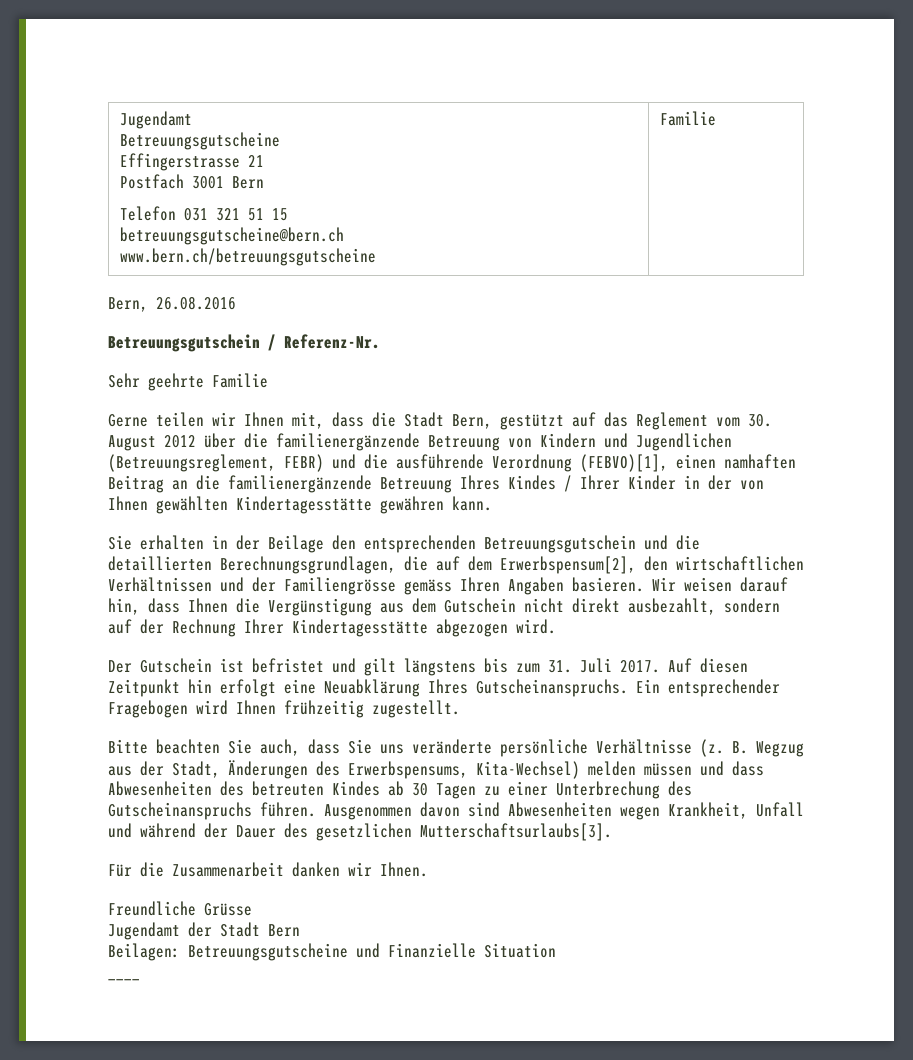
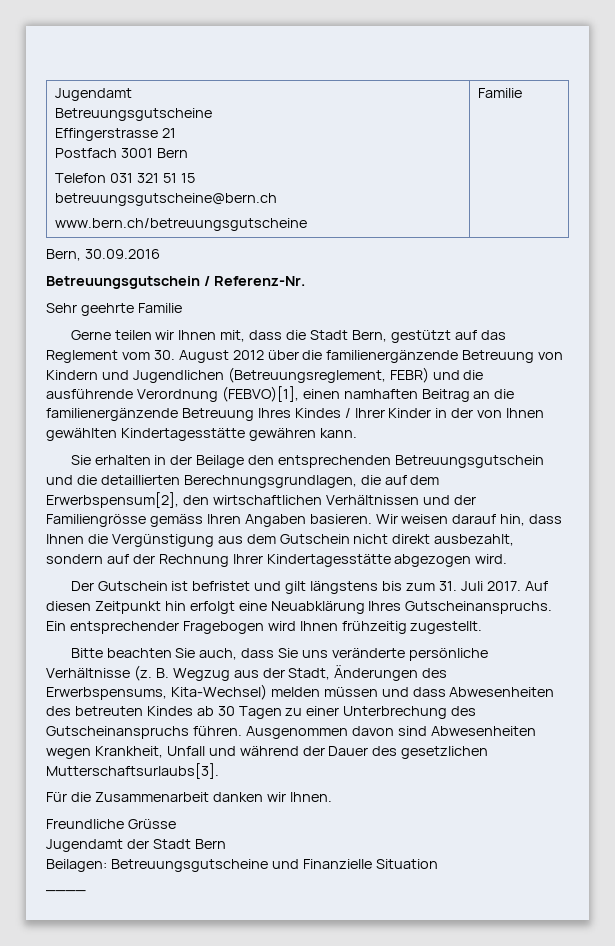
- Bern, 26.08.2016
+ Bern, 30.09.2016

